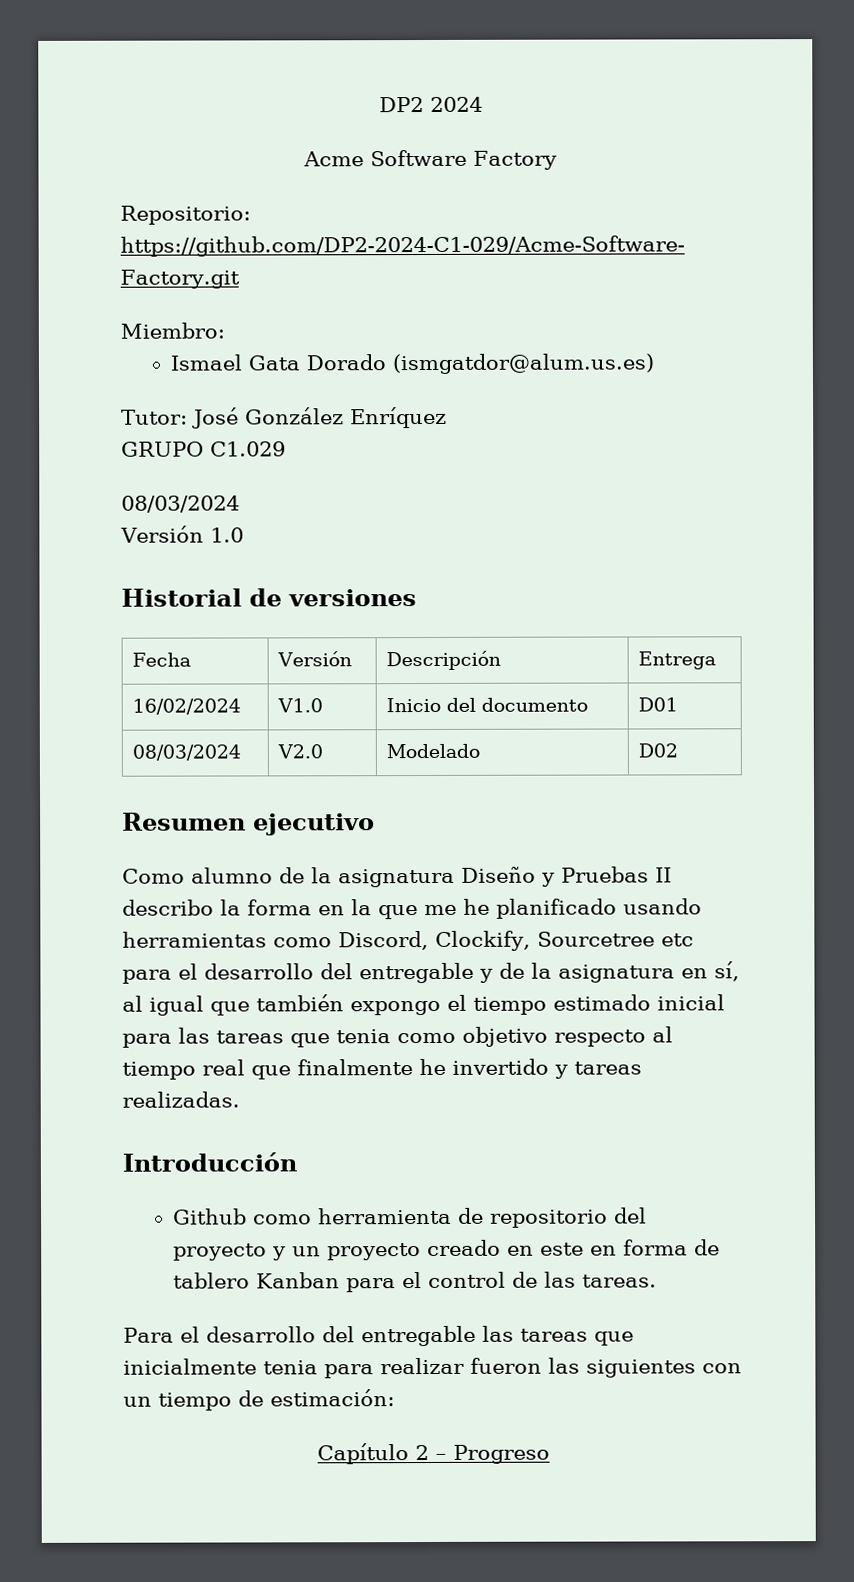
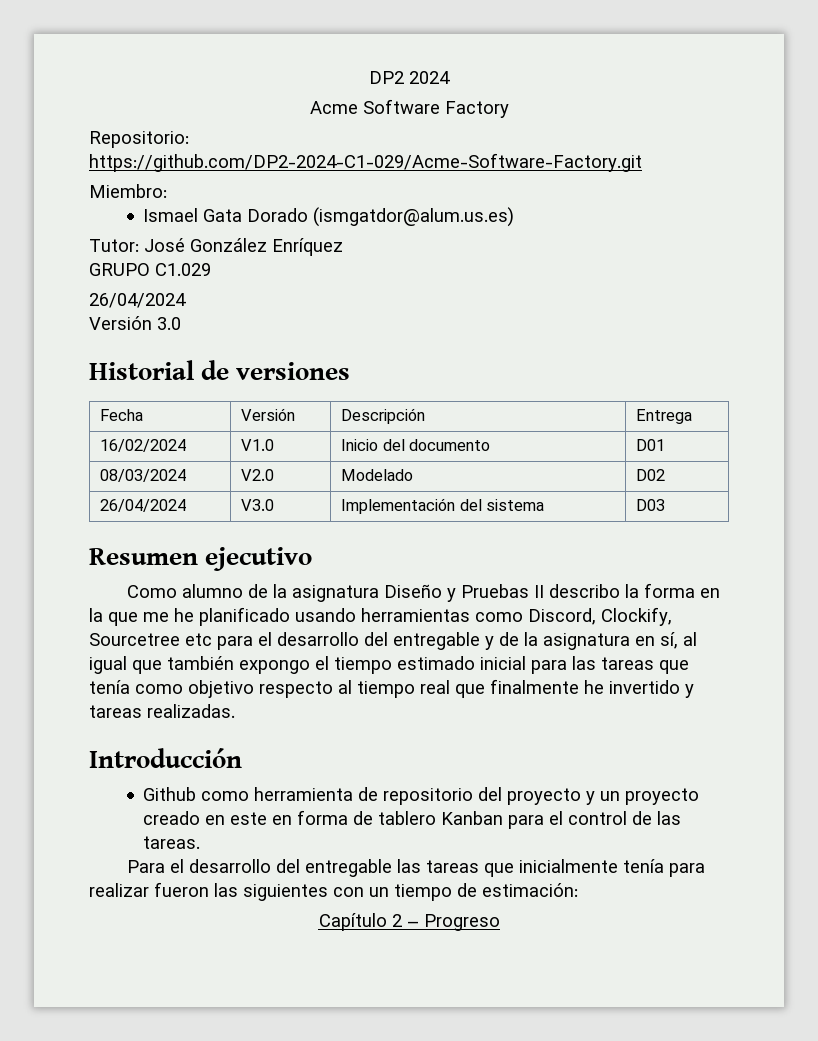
  GRUPO C1.029
- 08/03/2024
- Versión 1.0
+ 26/04/2024
+ Versión 3.0
+ 26/04/2024 | V3.0 | Implementación del sistema | D03
- Como alumno de la asignatura Diseño y Pruebas II describo la forma en la que me he planificado usando herramientas como Discord, Clockify, Sourcetree etc para el desarrollo del entregable y de la asignatura en sí, al igual que también expongo el tiempo estimado inicial para las tareas que tenia como objetivo respecto al tiempo real que finalmente he invertido y tareas realizadas.
+ Como alumno de la asignatura Diseño y Pruebas II describo la forma en la que me he planificado usando herramientas como Discord, Clockify, Sourcetree etc para el desarrollo del entregable y de la asignatura en sí, al igual que también expongo el tiempo estimado inicial para las tareas que tenía como objetivo respecto al tiempo real que finalmente he invertido y tareas realizadas.
- Para el desarrollo del entregable las tareas que inicialmente tenia para realizar fueron las siguientes con un tiempo de estimación:
+ Para el desarrollo del entregable las tareas que inicialmente tenía para realizar fueron las siguientes con un tiempo de estimación:

